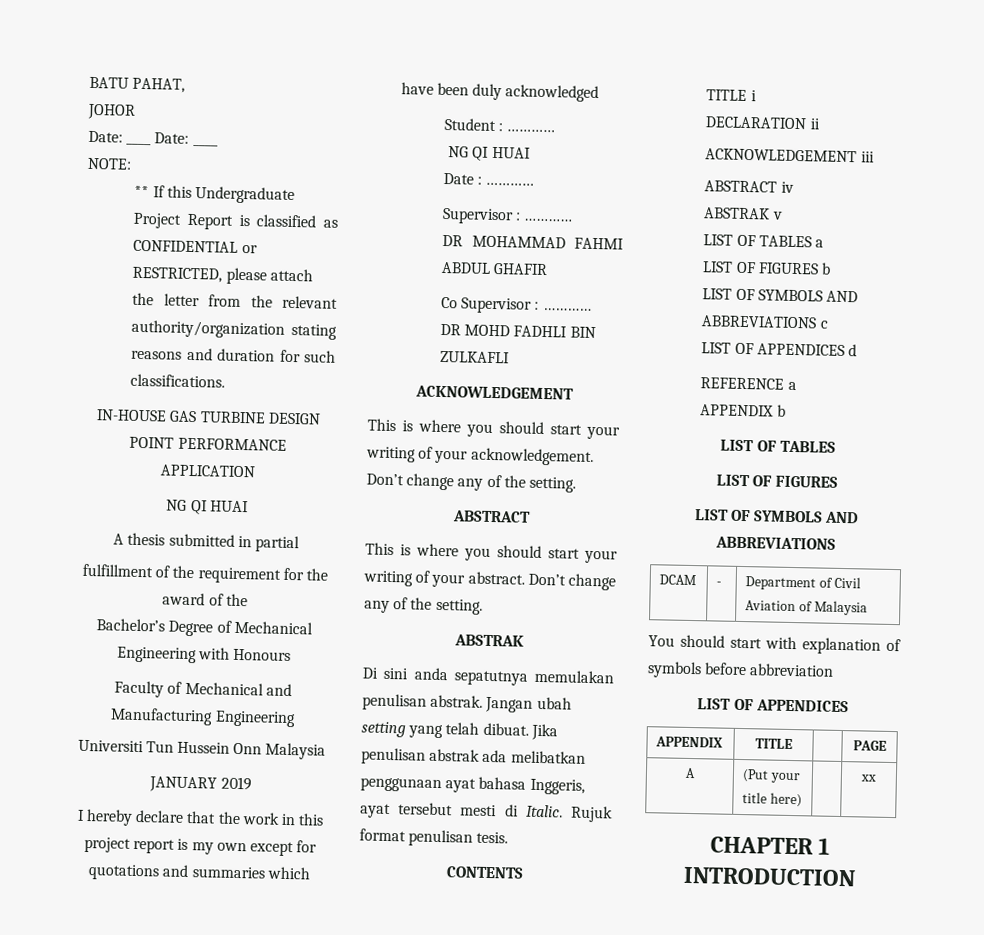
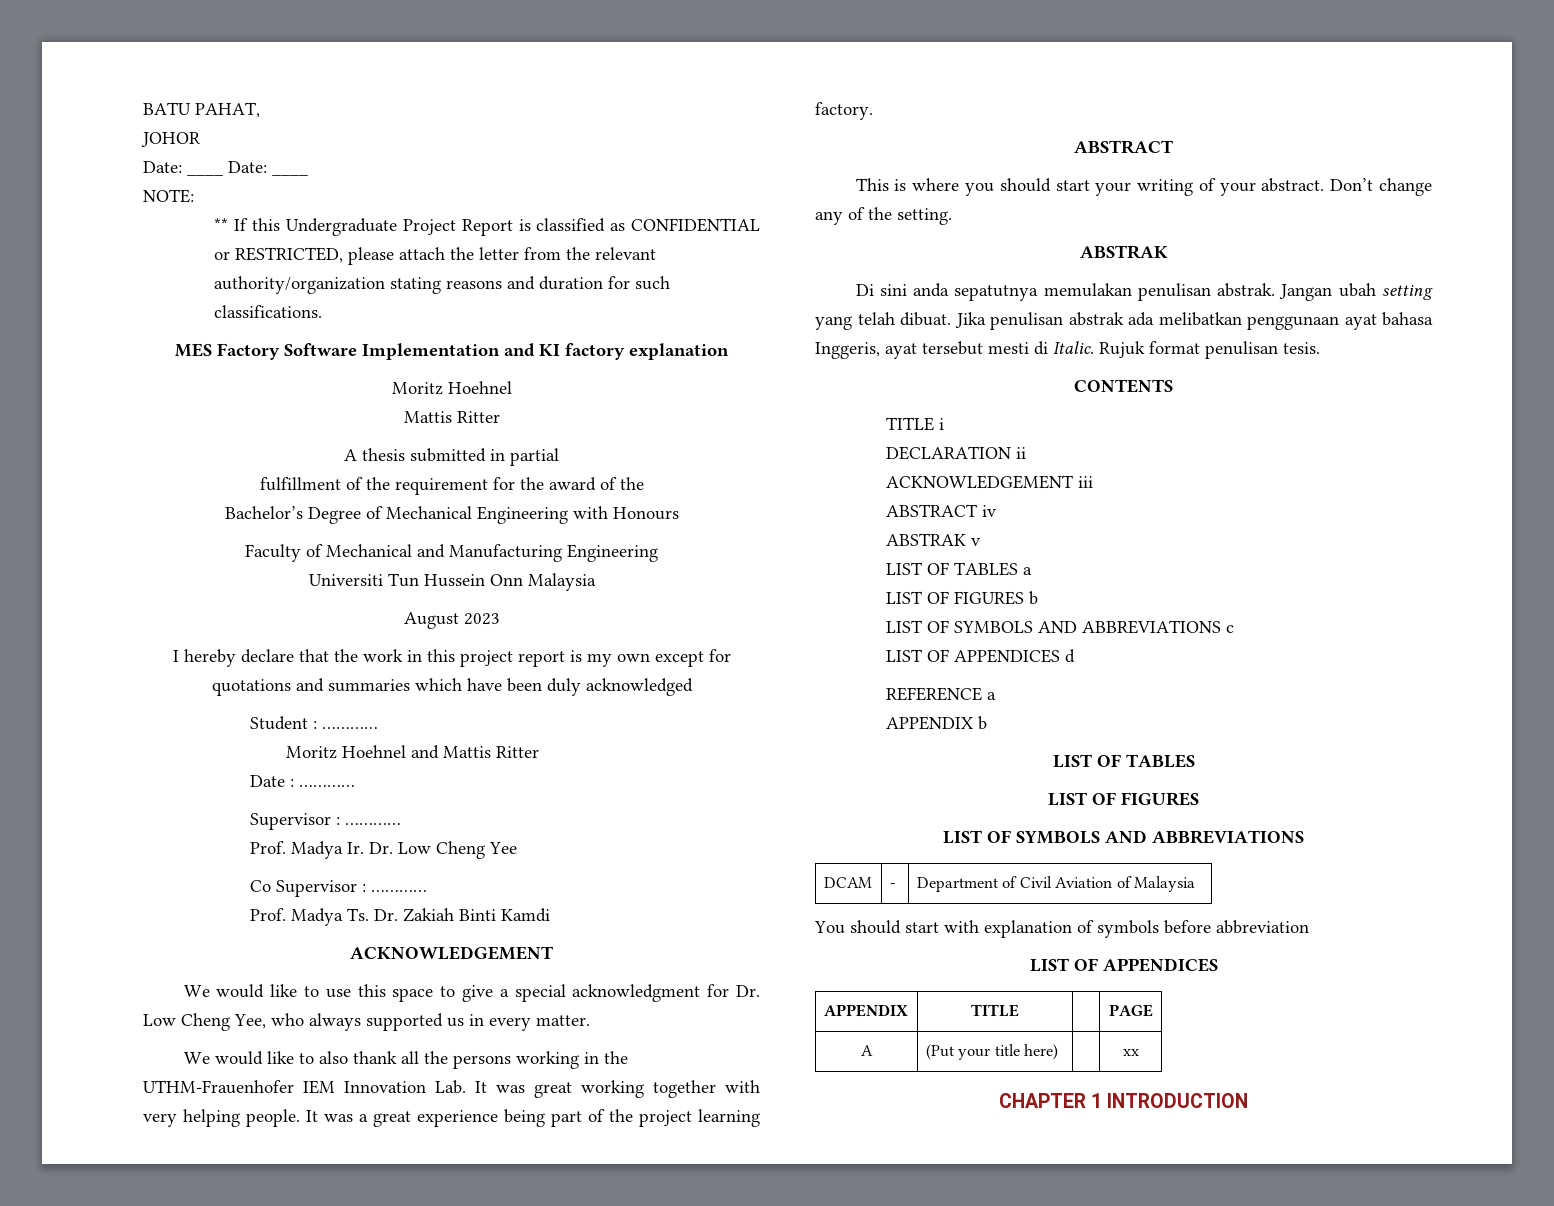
- IN-HOUSE GAS TURBINE DESIGN POINT PERFORMANCE APPLICATION
- NG QI HUAI
+ MES Factory Software Implementation and KI factory explanation
+ Moritz Hoehnel
+ Mattis Ritter
- JANUARY 2019
+ August 2023
  Student : …………
- NG QI HUAI
+ Moritz Hoehnel and Mattis Ritter
- DR MOHAMMAD FAHMI ABDUL GHAFIR
+ Prof. Madya Ir. Dr. Low Cheng Yee
  Co Supervisor : …………
- DR MOHD FADHLI BIN ZULKAFLI
+ Prof. Madya Ts. Dr. Zakiah Binti Kamdi
  ACKNOWLEDGEMENT
- This is where you should start your writing of your acknowledgement. Don’t change any of the setting.
+ We would like to use this space to give a special acknowledgment for Dr. Low Cheng Yee, who always supported us in every matter.
+ We would like to also thank all the persons working in the UTHM-Frauenhofer IEM Innovation Lab. It was great working together with very helping people. It was a great experience being part of the project learning factory.

